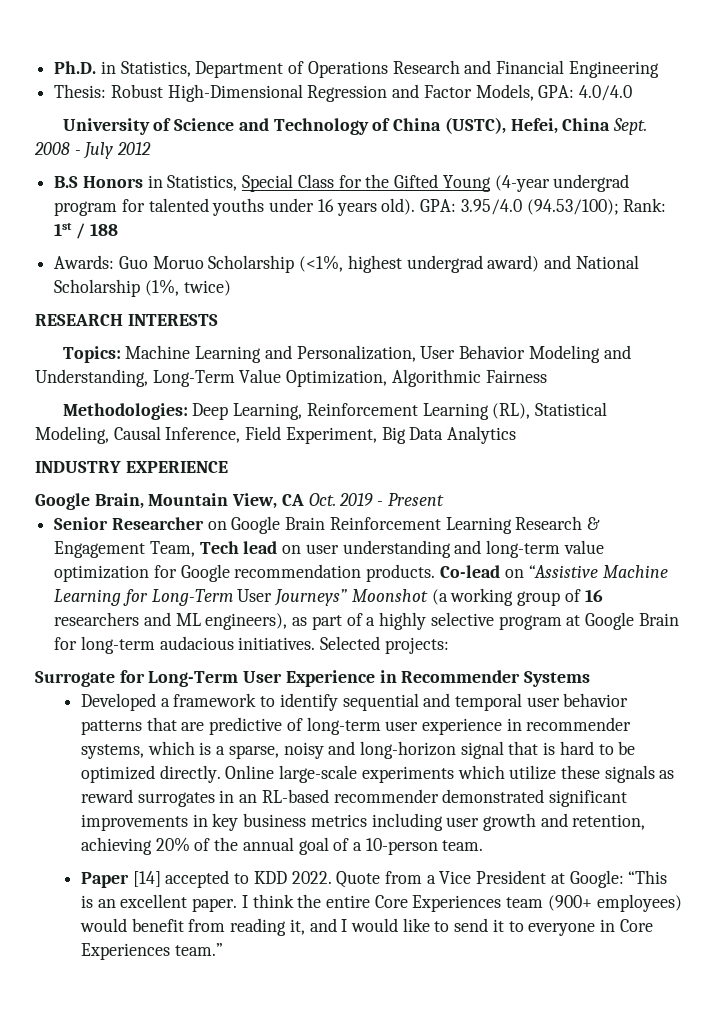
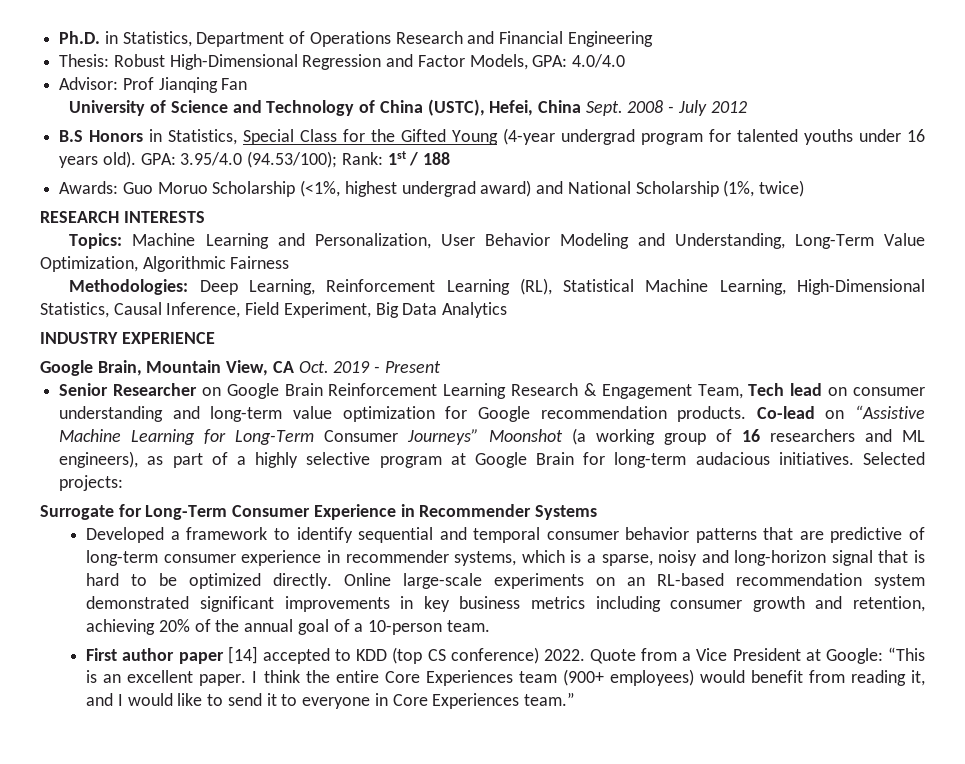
+ Advisor: Prof Jianqing Fan
- Methodologies: Deep Learning, Reinforcement Learning (RL), Statistical Modeling, Causal Inference, Field Experiment, Big Data Analytics
+ Methodologies: Deep Learning, Reinforcement Learning (RL), Statistical Machine Learning, High-Dimensional Statistics, Causal Inference, Field Experiment, Big Data Analytics
- Senior Researcher on Google Brain Reinforcement Learning Research & Engagement Team, Tech lead on user understanding and long-term value optimization for Google recommendation products.
+ Senior Researcher on Google Brain Reinforcement Learning Research & Engagement Team, Tech lead on consumer understanding and long-term value optimization for Google recommendation products.
- Co-lead on “Assistive Machine Learning for Long-Term User Journeys” Moonshot (a working group of 16 researchers and ML engineers), as part of a highly selective program at Google Brain for long-term audacious initiatives.
+ Co-lead on “Assistive Machine Learning for Long-Term Consumer Journeys” Moonshot (a working group of 16 researchers and ML engineers), as part of a highly selective program at Google Brain for long-term audacious initiatives.
- Surrogate for Long-Term User Experience in Recommender Systems
+ Surrogate for Long-Term Consumer Experience in Recommender Systems
- Developed a framework to identify sequential and temporal user behavior patterns that are predictive of long-term user experience in recommender systems, which is a sparse, noisy and long-horizon signal that is hard to be optimized directly.
+ Developed a framework to identify sequential and temporal consumer behavior patterns that are predictive of long-term consumer experience in recommender systems, which is a sparse, noisy and long-horizon signal that is hard to be optimized directly.
- Online large-scale experiments which utilize these signals as reward surrogates in an RL-based recommender demonstrated significant improvements in key business metrics including user growth and retention, achieving 20% of the annual goal of a 10-person team.
+ Online large-scale experiments on an RL-based recommendation system demonstrated significant improvements in key business metrics including consumer growth and retention, achieving 20% of the annual goal of a 10-person team.
- Paper [14] accepted to KDD 2022.
+ First author paper [14] accepted to KDD (top CS conference) 2022.

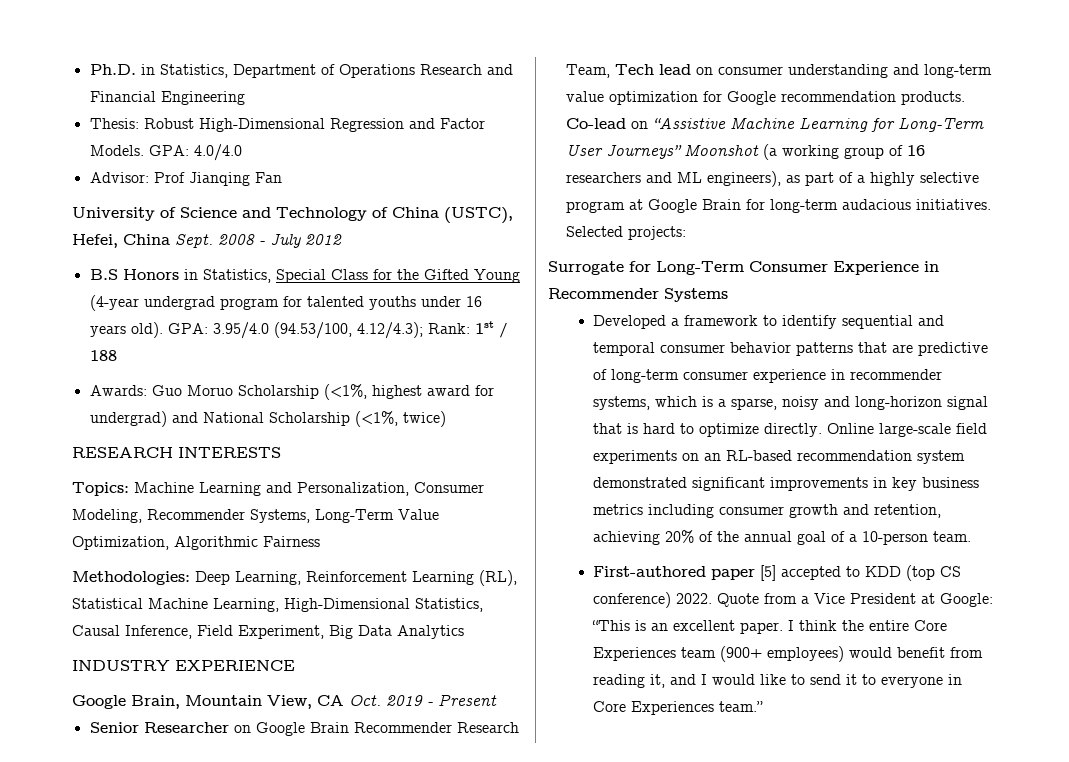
- Thesis: Robust High-Dimensional Regression and Factor Models, GPA: 4.0/4.0
+ Thesis: Robust High-Dimensional Regression and Factor Models. GPA: 4.0/4.0
- GPA: 3.95/4.0 (94.53/100); Rank: 1st / 188
+ GPA: 3.95/4.0 (94.53/100, 4.12/4.3); Rank: 1st / 188
- Awards: Guo Moruo Scholarship (<1%, highest undergrad award) and National Scholarship (1%, twice)
+ Awards: Guo Moruo Scholarship (<1%, highest award for undergrad) and National Scholarship (<1%, twice)
- Topics: Machine Learning and Personalization, User Behavior Modeling and Understanding, Long-Term Value Optimization, Algorithmic Fairness
+ Topics: Machine Learning and Personalization, Consumer Modeling, Recommender Systems, Long-Term Value Optimization, Algorithmic Fairness
- Senior Researcher on Google Brain Reinforcement Learning Research & Engagement Team, Tech lead on consumer understanding and long-term value optimization for Google recommendation products.
+ Senior Researcher on Google Brain Recommender Research Team, Tech lead on consumer understanding and long-term value optimization for Google recommendation products.
- Co-lead on “Assistive Machine Learning for Long-Term Consumer Journeys” Moonshot (a working group of 16 researchers and ML engineers), as part of a highly selective program at Google Brain for long-term audacious initiatives.
+ Co-lead on “Assistive Machine Learning for Long-Term User Journeys” Moonshot (a working group of 16 researchers and ML engineers), as part of a highly selective program at Google Brain for long-term audacious initiatives.
- Developed a framework to identify sequential and temporal consumer behavior patterns that are predictive of long-term consumer experience in recommender systems, which is a sparse, noisy and long-horizon signal that is hard to be optimized directly.
+ Developed a framework to identify sequential and temporal consumer behavior patterns that are predictive of long-term consumer experience in recommender systems, which is a sparse, noisy and long-horizon signal that is hard to optimize directly.
- Online large-scale experiments on an RL-based recommendation system demonstrated significant improvements in key business metrics including consumer growth and retention, achieving 20% of the annual goal of a 10-person team.
+ Online large-scale field experiments on an RL-based recommendation system demonstrated significant improvements in key business metrics including consumer growth and retention, achieving 20% of the annual goal of a 10-person team.
- First author paper [14] accepted to KDD (top CS conference) 2022.
+ First-authored paper [5] accepted to KDD (top CS conference) 2022.

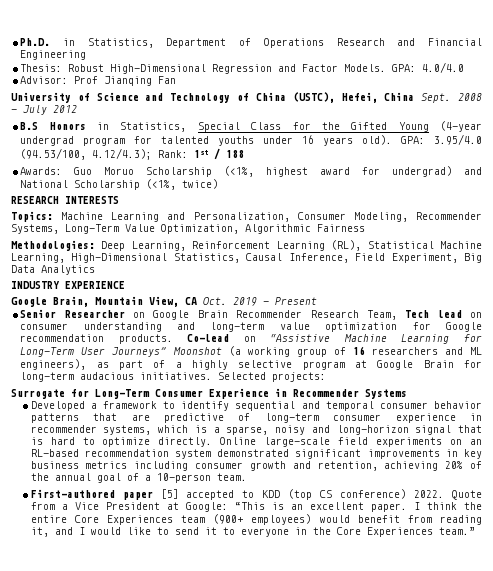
- I think the entire Core Experiences team (900+ employees) would benefit from reading it, and I would like to send it to everyone in Core Experiences team.”
+ I think the entire Core Experiences team (900+ employees) would benefit from reading it, and I would like to send it to everyone in the Core Experiences team.”

